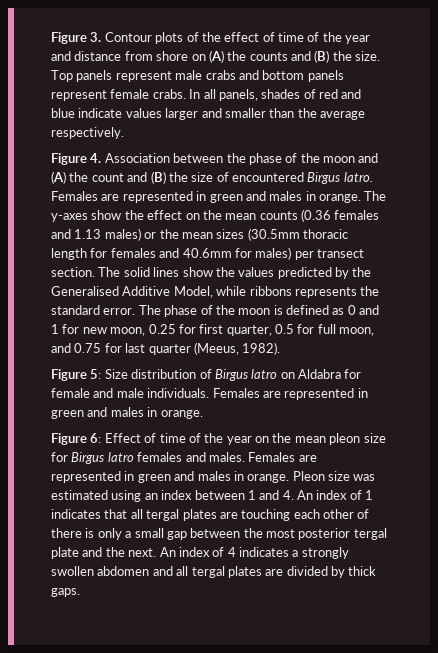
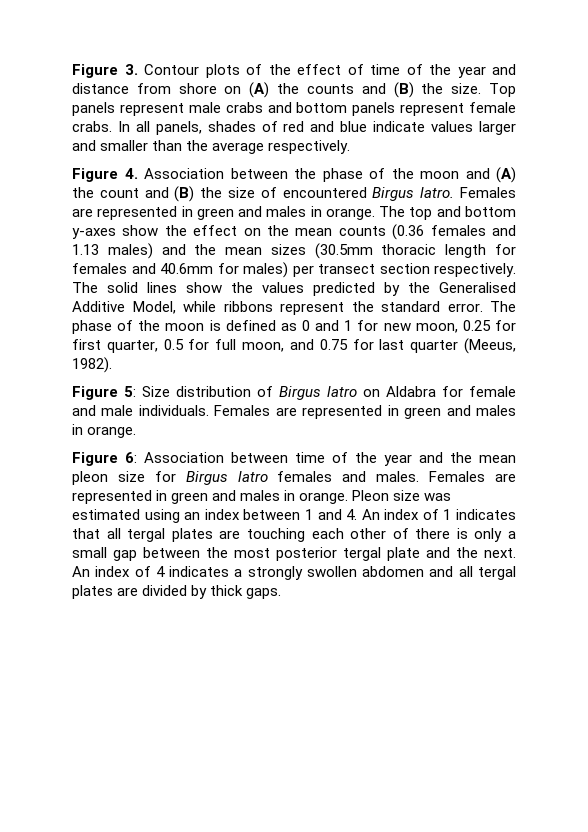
- The y-axes show the effect on the mean counts (0.36 females and 1.13 males) or the mean sizes (30.5mm thoracic length for females and 40.6mm for males) per transect section.
+ The top and bottom y-axes show the effect on the mean counts (0.36 females and 1.13 males) and the mean sizes (30.5mm thoracic length for females and 40.6mm for males) per transect section respectively.
- The solid lines show the values predicted by the Generalised Additive Model, while ribbons represents the standard error.
+ The solid lines show the values predicted by the Generalised Additive Model, while ribbons represent the standard error.
- Figure 6: Effect of time of the year on the mean pleon size for Birgus latro females and males.
+ Figure 6: Association between time of the year and the mean pleon size for Birgus latro females and males.

